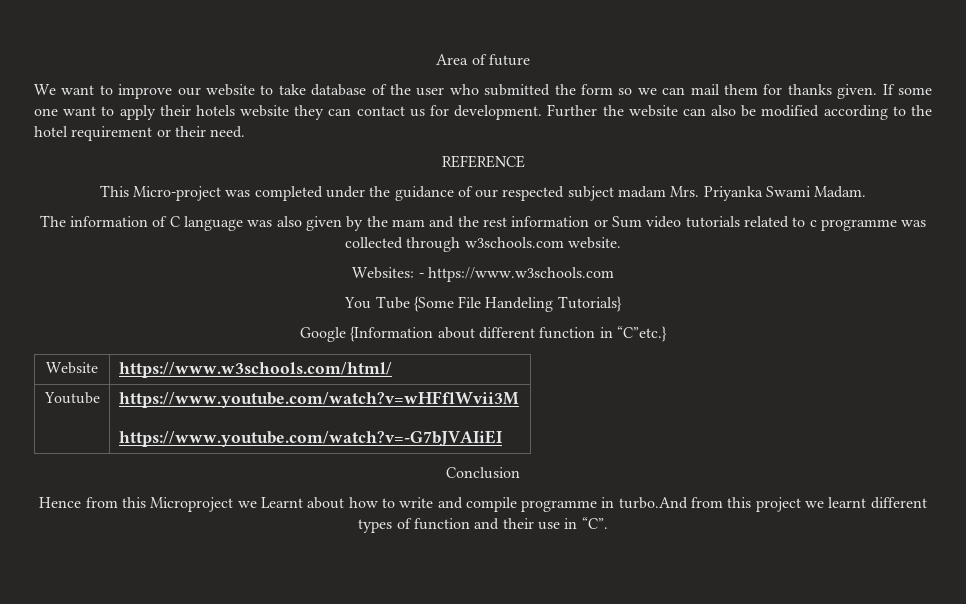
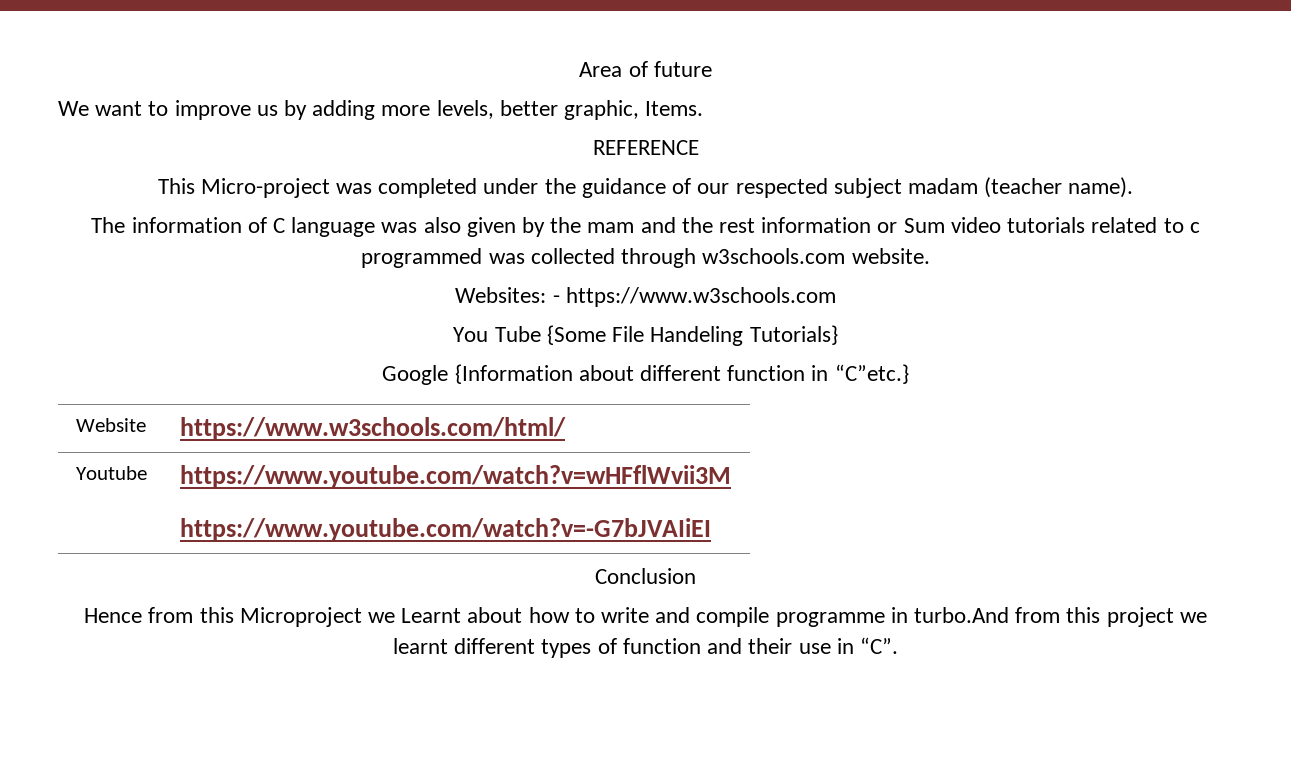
- We want to improve our website to take database of the user who submitted the form so we can mail them for thanks given. If some one want to apply their hotels website they can contact us for development. Further the website can also be modified according to the hotel requirement or their need.
+ We want to improve us by adding more levels, better graphic, Items.
- This Micro-project was completed under the guidance of our respected subject madam Mrs. Priyanka Swami Madam.
+ This Micro-project was completed under the guidance of our respected subject madam (teacher name).
- The information of C language was also given by the mam and the rest information or Sum video tutorials related to c programme was collected through w3schools.com website.
+ The information of C language was also given by the mam and the rest information or Sum video tutorials related to c programmed was collected through w3schools.com website.

